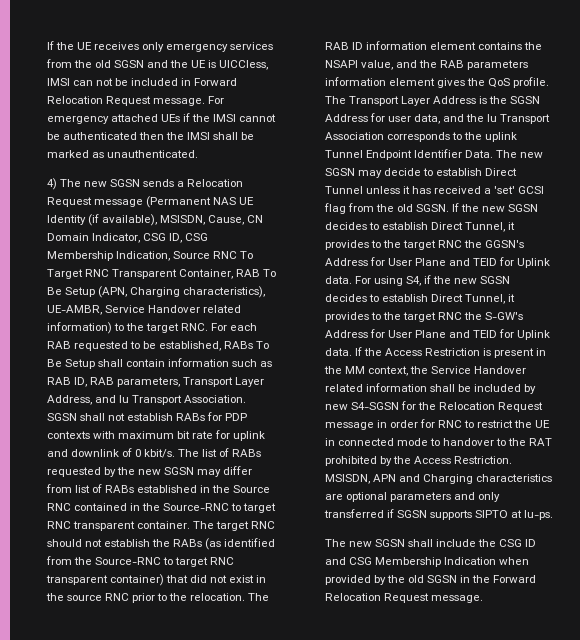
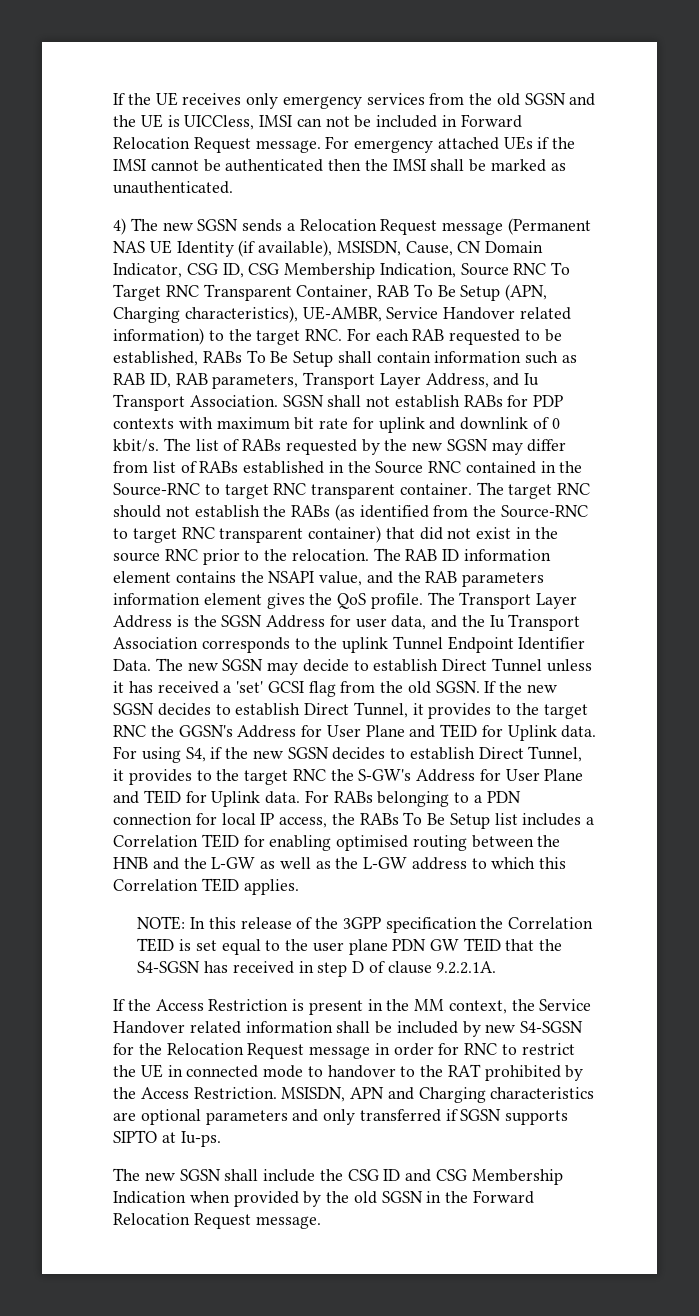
- For using S4, if the new SGSN decides to establish Direct Tunnel, it provides to the target RNC the S-GW's Address for User Plane and TEID for Uplink data. If the Access Restriction is present in the MM context, the Service Handover related information shall be included by new S4-SGSN for the Relocation Request message in order for RNC to restrict the UE in connected mode to handover to the RAT prohibited by the Access Restriction.
+ For using S4, if the new SGSN decides to establish Direct Tunnel, it provides to the target RNC the S-GW's Address for User Plane and TEID for Uplink data. For RABs belonging to a PDN connection for local IP access, the RABs To Be Setup list includes a Correlation TEID for enabling optimised routing between the HNB and the L-GW as well as the L-GW address to which this Correlation TEID applies.
+ NOTE: In this release of the 3GPP specification the Correlation TEID is set equal to the user plane PDN GW TEID that the S4-SGSN has received in step D of clause 9.2.2.1A.
+ If the Access Restriction is present in the MM context, the Service Handover related information shall be included by new S4-SGSN for the Relocation Request message in order for RNC to restrict the UE in connected mode to handover to the RAT prohibited by the Access Restriction.

